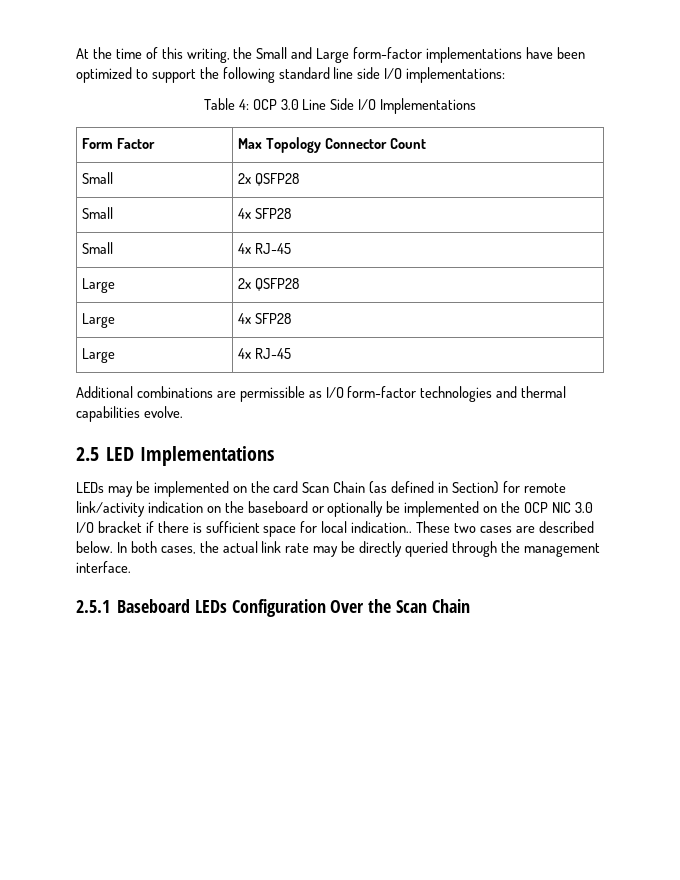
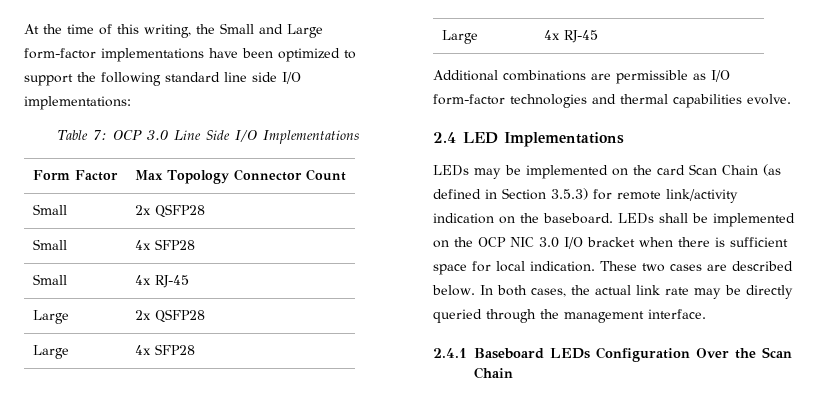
- Table 4: OCP 3.0 Line Side I/O Implementations
+ Table 7: OCP 3.0 Line Side I/O Implementations
- 2.5 LED Implementations
+ 2.4 LED Implementations
- LEDs may be implemented on the card Scan Chain (as defined in Section) for remote link/activity indication on the baseboard or optionally be implemented on the OCP NIC 3.0 I/O bracket if there is sufficient space for local indication..
+ LEDs may be implemented on the card Scan Chain (as defined in Section 3.5.3) for remote link/activity indication on the baseboard. LEDs shall be implemented on the OCP NIC 3.0 I/O bracket when there is sufficient space for local indication.
- 2.5.1 Baseboard LEDs Configuration Over the Scan Chain
+ 2.4.1 Baseboard LEDs Configuration Over the Scan Chain

